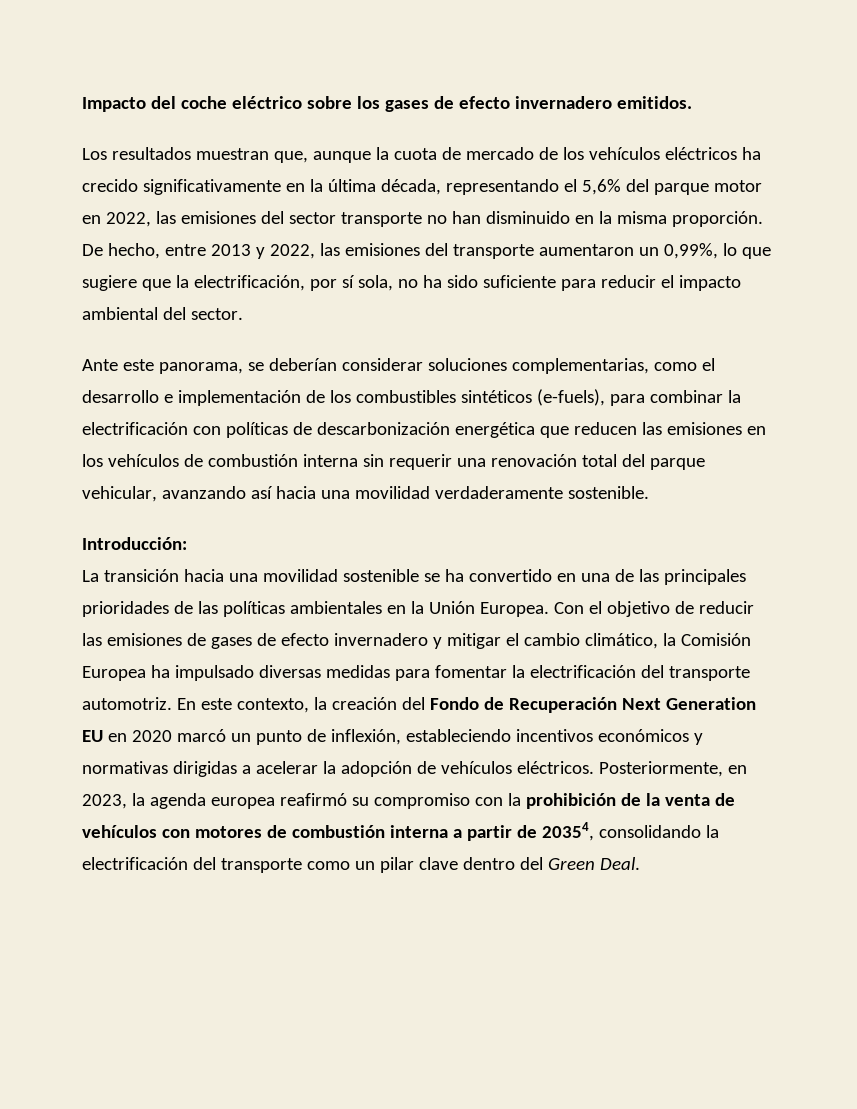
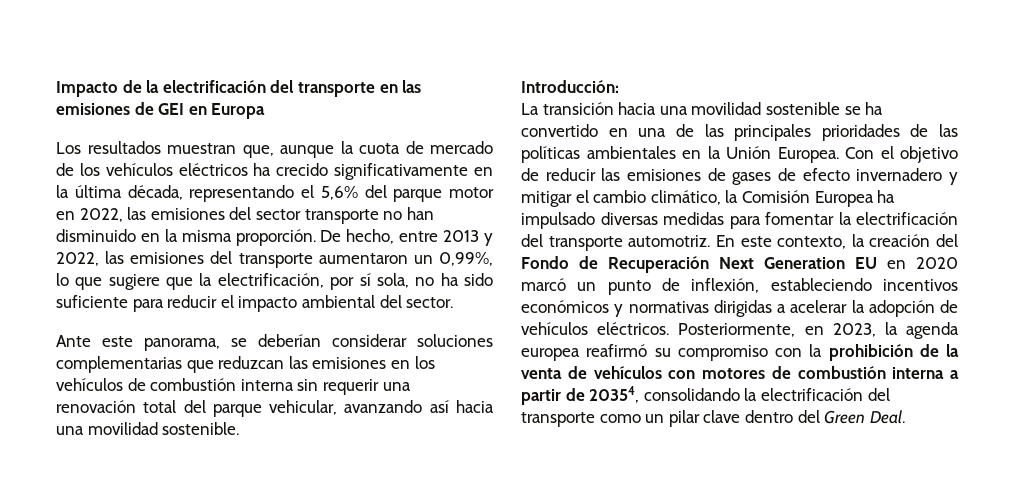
- Impacto del coche eléctrico sobre los gases de efecto invernadero emitidos.
+ Impacto de la electrificación del transporte en las emisiones de GEI en Europa
- Ante este panorama, se deberían considerar soluciones complementarias, como el desarrollo e implementación de los combustibles sintéticos (e-fuels), para combinar la electrificación con políticas de descarbonización energética que reducen las emisiones en los vehículos de combustión interna sin requerir una renovación total del parque vehicular, avanzando así hacia una movilidad verdaderamente sostenible.
+ Ante este panorama, se deberían considerar soluciones complementarias que reduzcan las emisiones en los vehículos de combustión interna sin requerir una renovación total del parque vehicular, avanzando así hacia una movilidad sostenible.

